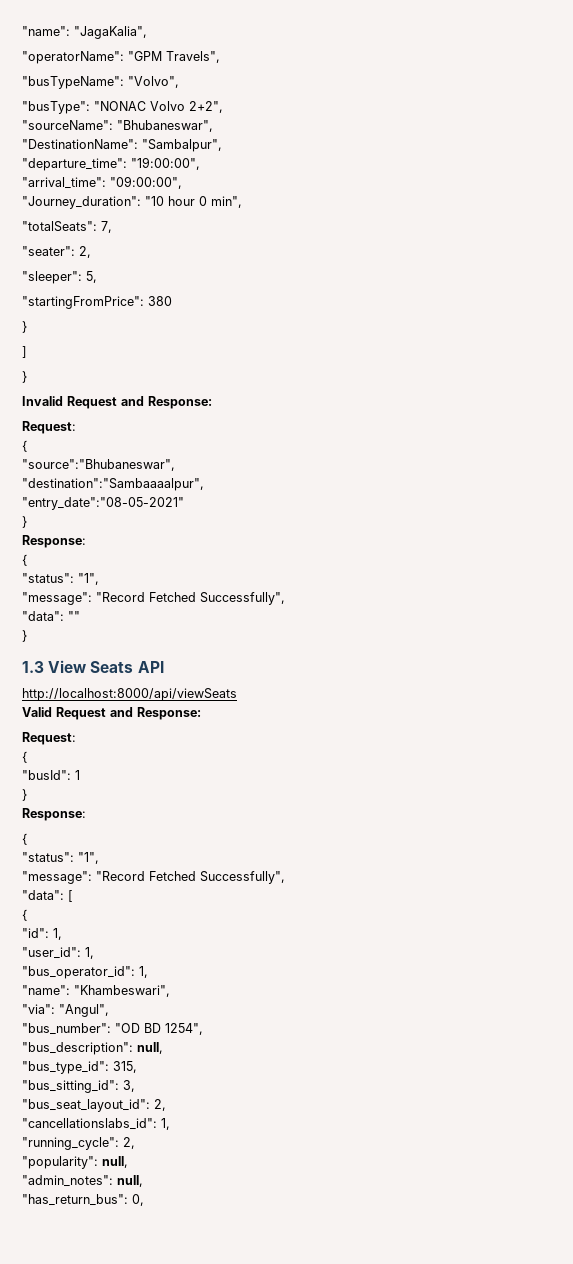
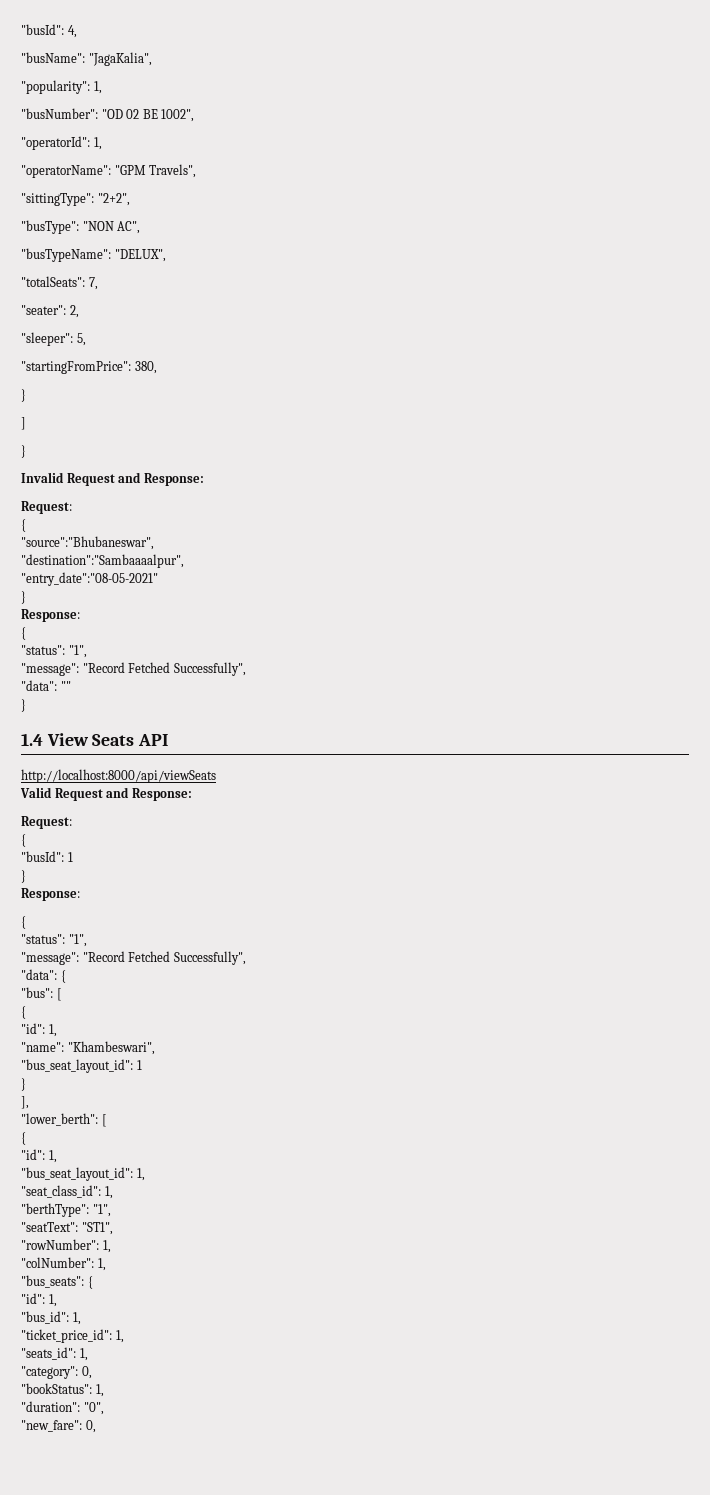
- "name": "JagaKalia",
+ "busId": 4,
+ "busName": "JagaKalia",
+ "popularity": 1,
+ "busNumber": "OD 02 BE 1002",
+ "operatorId": 1,
- "busTypeName": "Volvo",
+ "sittingType": "2+2",
- "busType": "NONAC Volvo 2+2",
- "sourceName": "Bhubaneswar",
- "DestinationName": "Sambalpur",
- "departure_time": "19:00:00",
- "arrival_time": "09:00:00",
- "Journey_duration": "10 hour 0 min",
+ "busType": "NON AC",
+ "busTypeName": "DELUX",
- "startingFromPrice": 380
+ "startingFromPrice": 380,
- 1.3 View Seats API
+ 1.4 View Seats API
- "data": [
+ "data": {
+ "bus": [
  {
  "id": 1,
- "user_id": 1,
- "bus_operator_id": 1,
  "name": "Khambeswari",
- "via": "Angul",
- "bus_number": "OD BD 1254",
- "bus_description": null,
- "bus_type_id": 315,
- "bus_sitting_id": 3,
- "bus_seat_layout_id": 2,
- "cancellationslabs_id": 1,
- "running_cycle": 2,
- "popularity": null,
- "admin_notes": null,
- "has_return_bus": 0,
+ "bus_seat_layout_id": 1
+ }
+ ],
+ "lower_berth": [
+ {
+ "id": 1,
+ "bus_seat_layout_id": 1,
+ "seat_class_id": 1,
+ "berthType": "1",
+ "seatText": "ST1",
+ "rowNumber": 1,
+ "colNumber": 1,
+ "bus_seats": {
+ "id": 1,
+ "bus_id": 1,
+ "ticket_price_id": 1,
+ "seats_id": 1,
+ "category": 0,
+ "bookStatus": 1,
+ "duration": "0",
+ "new_fare": 0,

